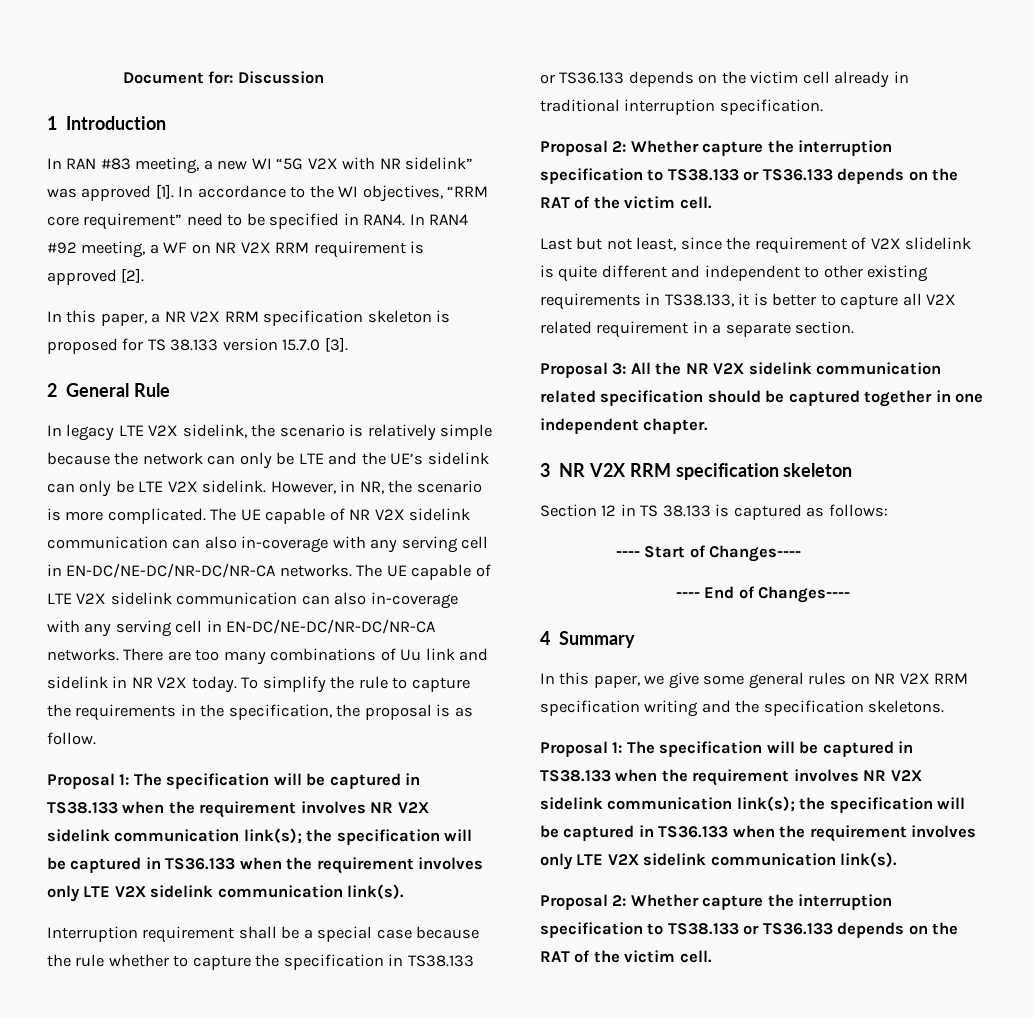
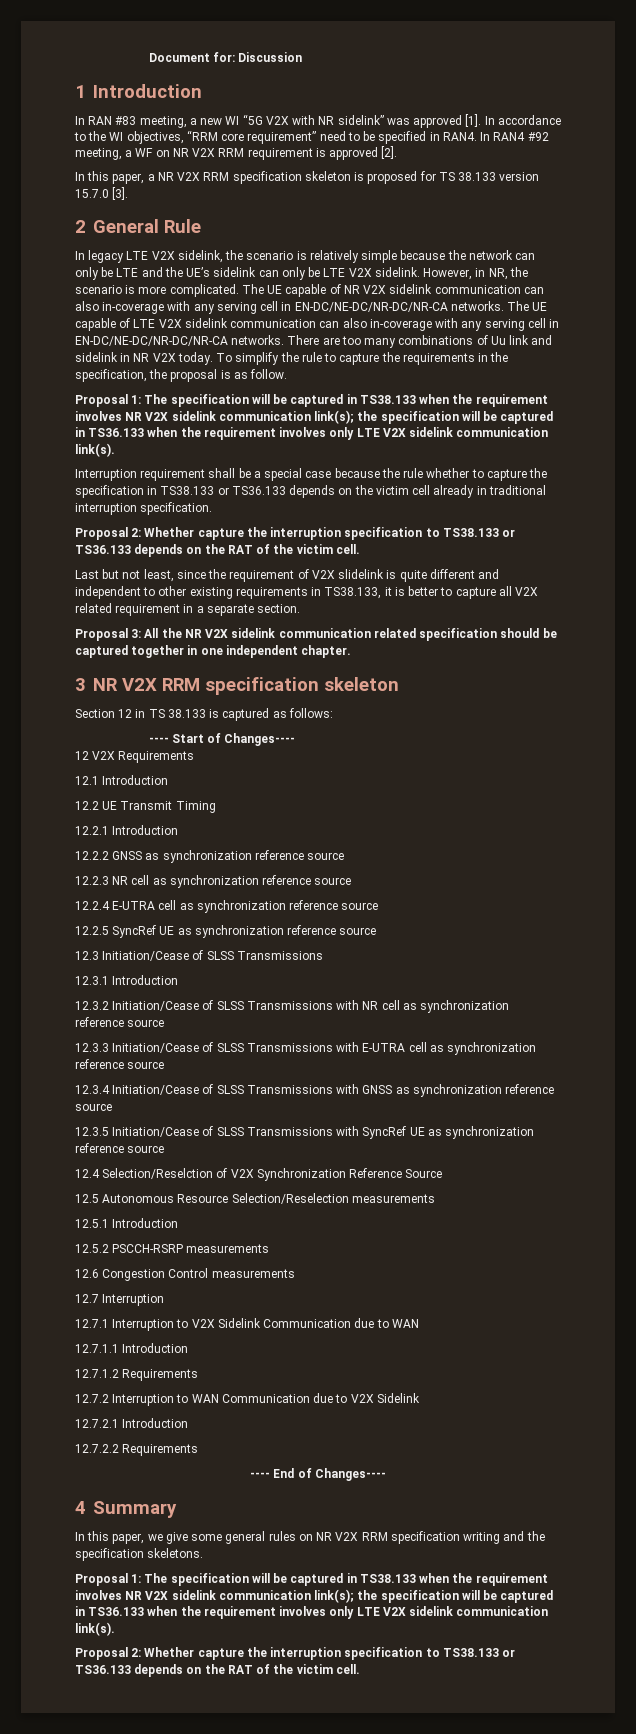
+ 12 V2X Requirements
+ 12.1 Introduction
+ 12.2 UE Transmit Timing
+ 12.2.1 Introduction
+ 12.2.2 GNSS as synchronization reference source
+ 12.2.3 NR cell as synchronization reference source
+ 12.2.4 E-UTRA cell as synchronization reference source
+ 12.2.5 SyncRef UE as synchronization reference source
+ 12.3 Initiation/Cease of SLSS Transmissions
+ 12.3.1 Introduction
+ 12.3.2 Initiation/Cease of SLSS Transmissions with NR cell as synchronization reference source
+ 12.3.3 Initiation/Cease of SLSS Transmissions with E-UTRA cell as synchronization reference source
+ 12.3.4 Initiation/Cease of SLSS Transmissions with GNSS as synchronization reference source
+ 12.3.5 Initiation/Cease of SLSS Transmissions with SyncRef UE as synchronization reference source
+ 12.4 Selection/Reselction of V2X Synchronization Reference Source
+ 12.5 Autonomous Resource Selection/Reselection measurements
+ 12.5.1 Introduction
+ 12.5.2 PSCCH-RSRP measurements
+ 12.6 Congestion Control measurements
+ 12.7 Interruption
+ 12.7.1 Interruption to V2X Sidelink Communication due to WAN
+ 12.7.1.1 Introduction
+ 12.7.1.2 Requirements
+ 12.7.2 Interruption to WAN Communication due to V2X Sidelink
+ 12.7.2.1 Introduction
+ 12.7.2.2 Requirements

